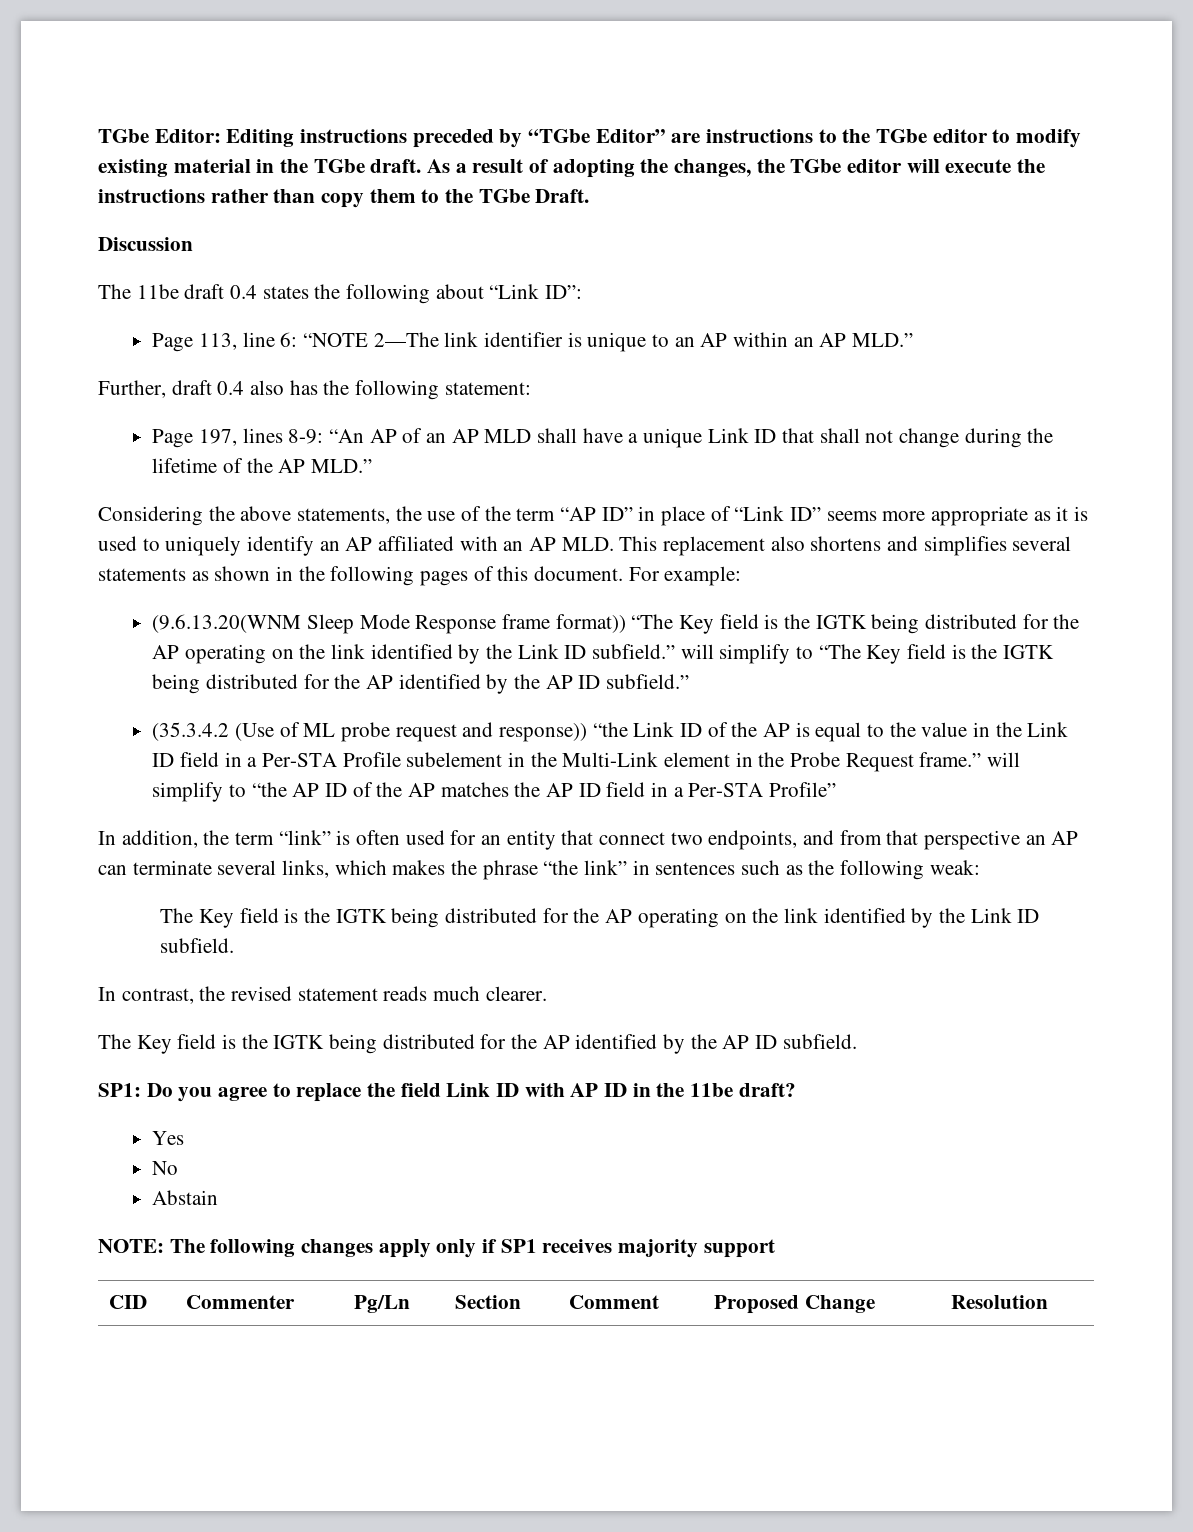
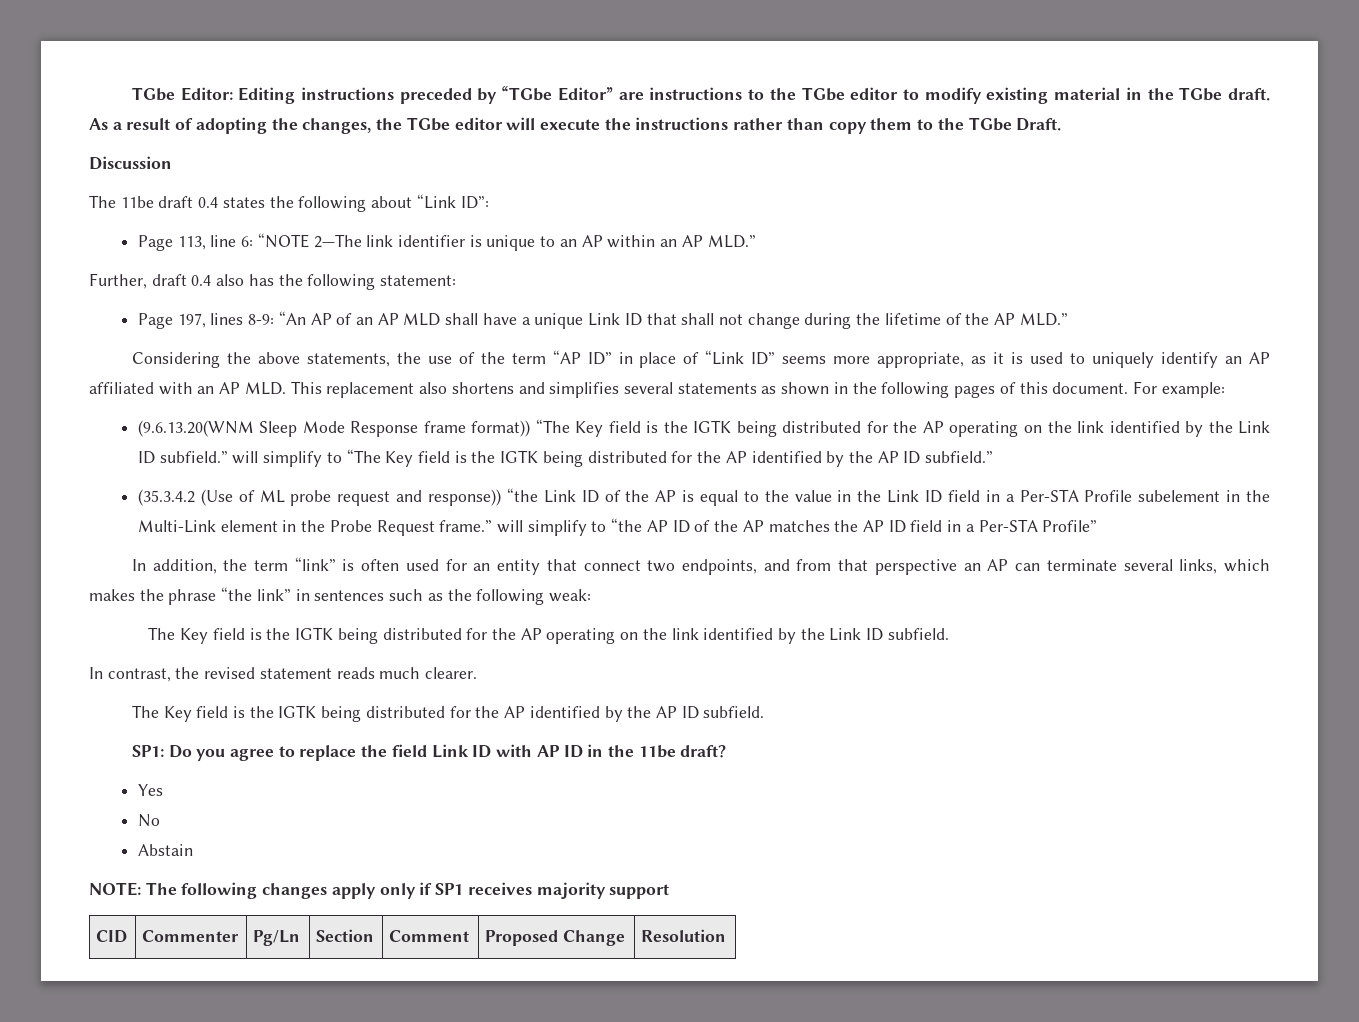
- Considering the above statements, the use of the term “AP ID” in place of “Link ID” seems more appropriate as it is used to uniquely identify an AP affiliated with an AP MLD. This replacement also shortens and simplifies several statements as shown in the following pages of this document.
+ Considering the above statements, the use of the term “AP ID” in place of “Link ID” seems more appropriate, as it is used to uniquely identify an AP affiliated with an AP MLD. This replacement also shortens and simplifies several statements as shown in the following pages of this document.

